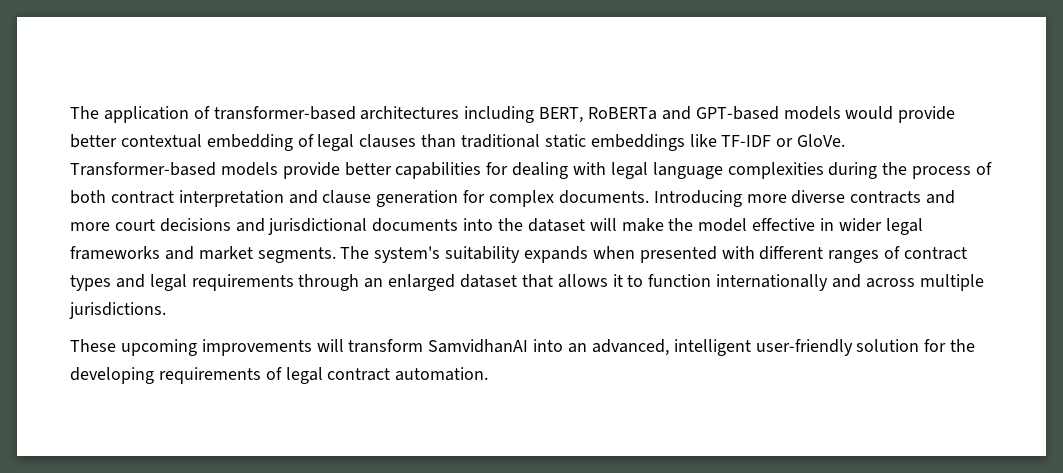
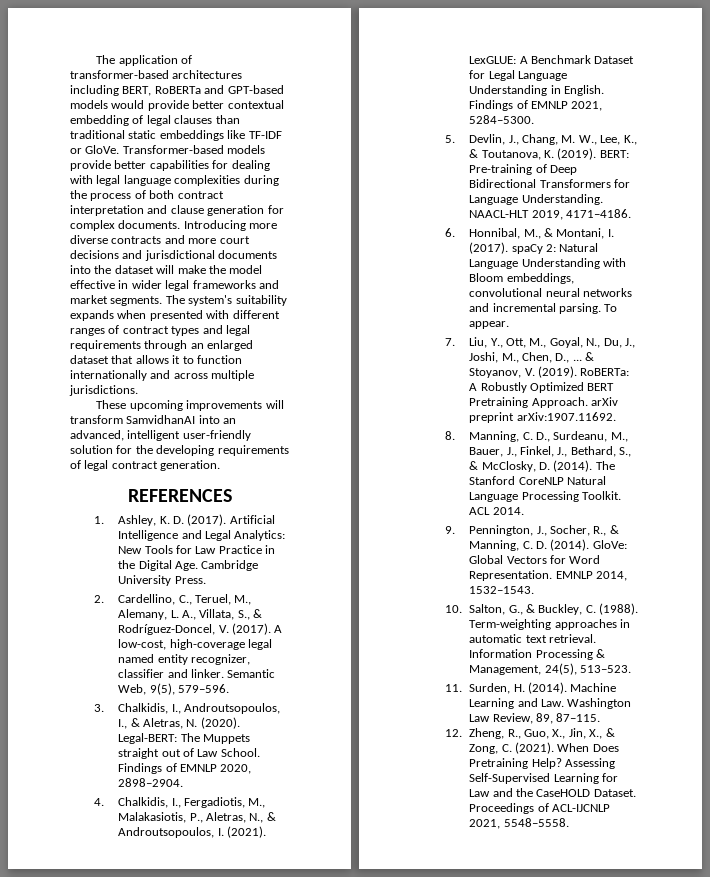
- These upcoming improvements will transform SamvidhanAI into an advanced, intelligent user-friendly solution for the developing requirements of legal contract automation.
+ These upcoming improvements will transform SamvidhanAI into an advanced, intelligent user-friendly solution for the developing requirements of legal contract generation.
+ REFERENCES
+ 1. Ashley, K. D. (2017). Artificial Intelligence and Legal Analytics: New Tools for Law Practice in the Digital Age. Cambridge University Press.
+ 2. Cardellino, C., Teruel, M., Alemany, L. A., Villata, S., & Rodríguez-Doncel, V. (2017). A low-cost, high-coverage legal named entity recognizer, classifier and linker. Semantic Web, 9(5), 579–596.
+ 3. Chalkidis, I., Androutsopoulos, I., & Aletras, N. (2020). Legal-BERT: The Muppets straight out of Law School. Findings of EMNLP 2020, 2898–2904.
+ 4. Chalkidis, I., Fergadiotis, M., Malakasiotis, P., Aletras, N., & Androutsopoulos, I. (2021). LexGLUE: A Benchmark Dataset for Legal Language Understanding in English. Findings of EMNLP 2021, 5284–5300.
+ 5. Devlin, J., Chang, M. W., Lee, K., & Toutanova, K. (2019). BERT: Pre-training of Deep Bidirectional Transformers for Language Understanding. NAACL-HLT 2019, 4171–4186.
+ 6. Honnibal, M., & Montani, I. (2017). spaCy 2: Natural Language Understanding with Bloom embeddings, convolutional neural networks and incremental parsing. To appear.
+ 7. Liu, Y., Ott, M., Goyal, N., Du, J., Joshi, M., Chen, D., ... & Stoyanov, V. (2019). RoBERTa: A Robustly Optimized BERT Pretraining Approach. arXiv preprint arXiv:1907.11692.
+ 8. Manning, C. D., Surdeanu, M., Bauer, J., Finkel, J., Bethard, S., & McClosky, D. (2014). The Stanford CoreNLP Natural Language Processing Toolkit. ACL 2014.
+ 9. Pennington, J., Socher, R., & Manning, C. D. (2014). GloVe: Global Vectors for Word Representation. EMNLP 2014, 1532–1543.
+ 10. Salton, G., & Buckley, C. (1988). Term-weighting approaches in automatic text retrieval. Information Processing & Management, 24(5), 513–523.
+ 11. Surden, H. (2014). Machine Learning and Law. Washington Law Review, 89, 87–115.
+ 12. Zheng, R., Guo, X., Jin, X., & Zong, C. (2021). When Does Pretraining Help? Assessing Self-Supervised Learning for Law and the CaseHOLD Dataset. Proceedings of ACL-IJCNLP 2021, 5548–5558.

